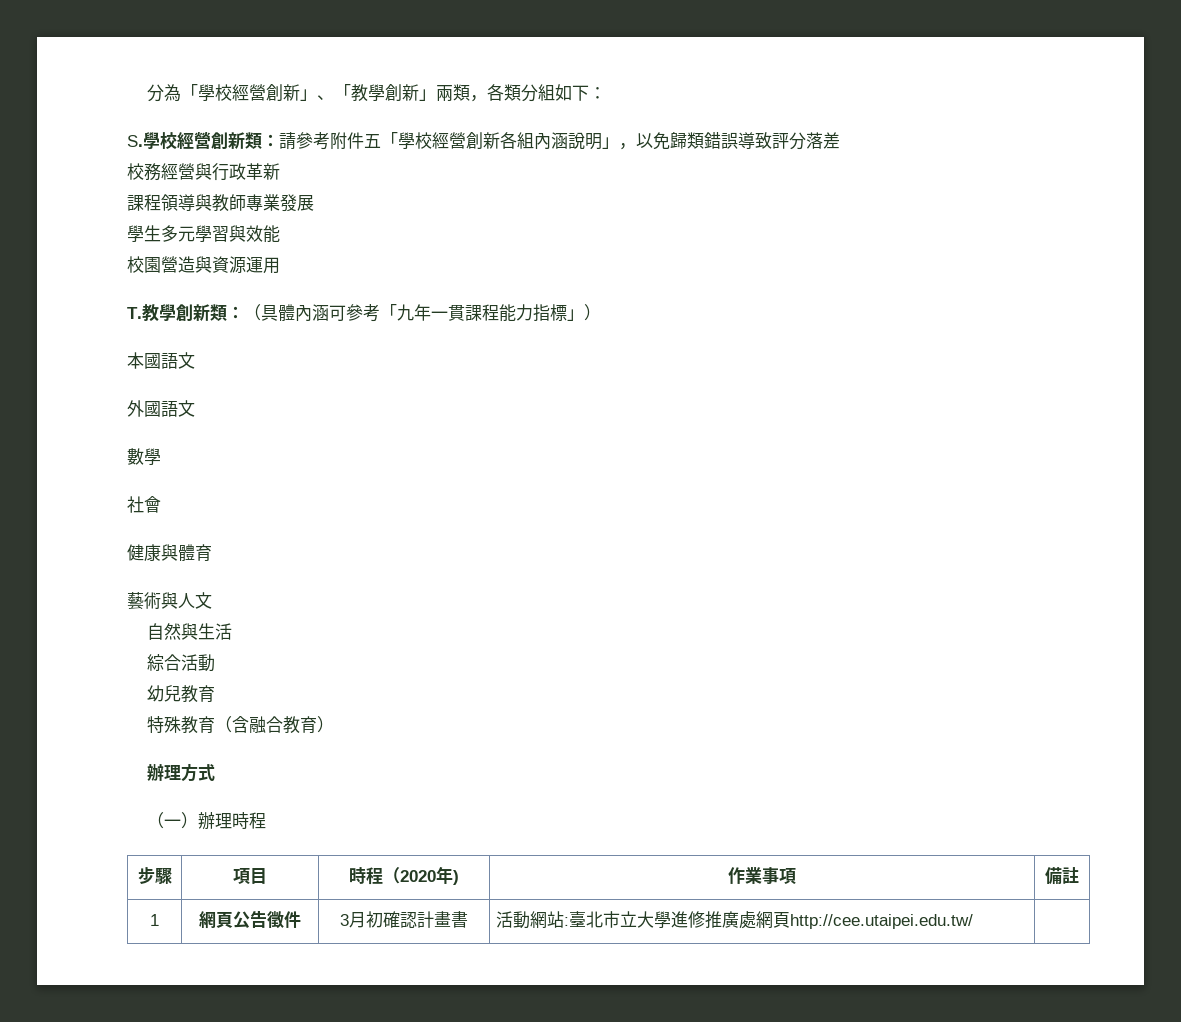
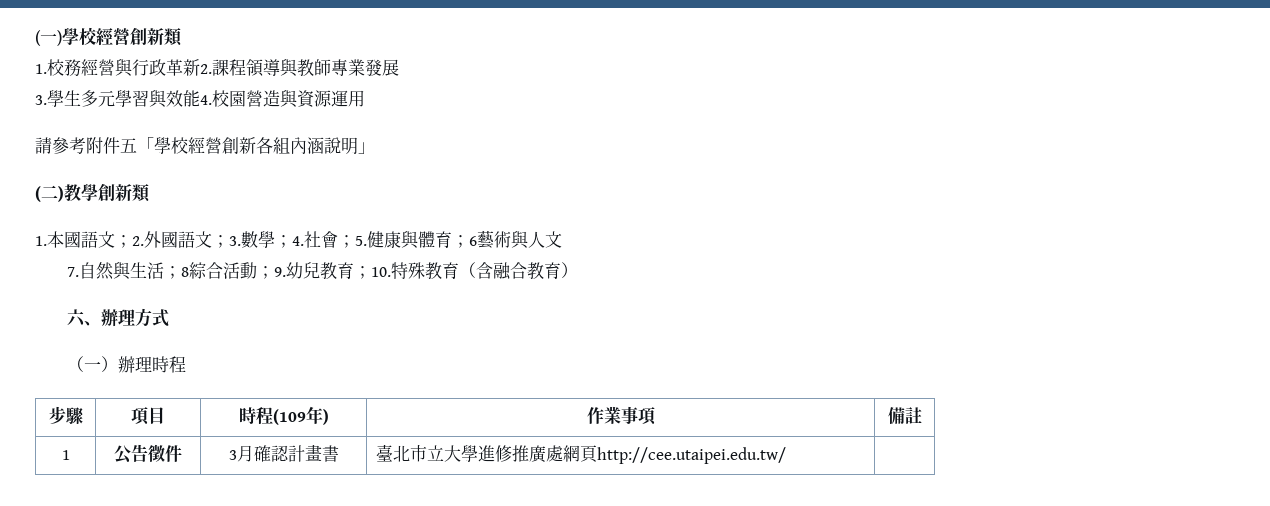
- 分為「學校經營創新」、「教學創新」兩類，各類分組如下：
- S.學校經營創新類：請參考附件五「學校經營創新各組內涵說明」，以免歸類錯誤導致評分落差
- 校務經營與行政革新
- 課程領導與教師專業發展
- 學生多元學習與效能
- 校園營造與資源運用
- T.教學創新類：（具體內涵可參考「九年一貫課程能力指標」）
- 本國語文
- 外國語文
- 數學
- 社會
- 健康與體育
- 藝術與人文
+ (一)學校經營創新類
+ 1.校務經營與行政革新2.課程領導與教師專業發展
+ 3.學生多元學習與效能4.校園營造與資源運用
+ 請參考附件五「學校經營創新各組內涵說明」
+ (二)教學創新類
+ 1.本國語文；2.外國語文；3.數學；4.社會；5.健康與體育；6藝術與人文
- 自然與生活
- 綜合活動
- 幼兒教育
- 特殊教育（含融合教育）
+ 7.自然與生活；8綜合活動；9.幼兒教育；10.特殊教育（含融合教育）
- 辦理方式
+ 六、辦理方式
- 步驟 | 項目 | 時程（2020年) | 作業事項 | 備註
+ 步驟 | 項目 | 時程(109年) | 作業事項 | 備註
- 1 | 網頁公告徵件 | 3月初確認計畫書 | 活動網站:臺北市立大學進修推廣處網頁http://cee.utaipei.edu.tw/ |
+ 1 | 公告徵件 | 3月確認計畫書 | 臺北市立大學進修推廣處網頁http://cee.utaipei.edu.tw/ |

